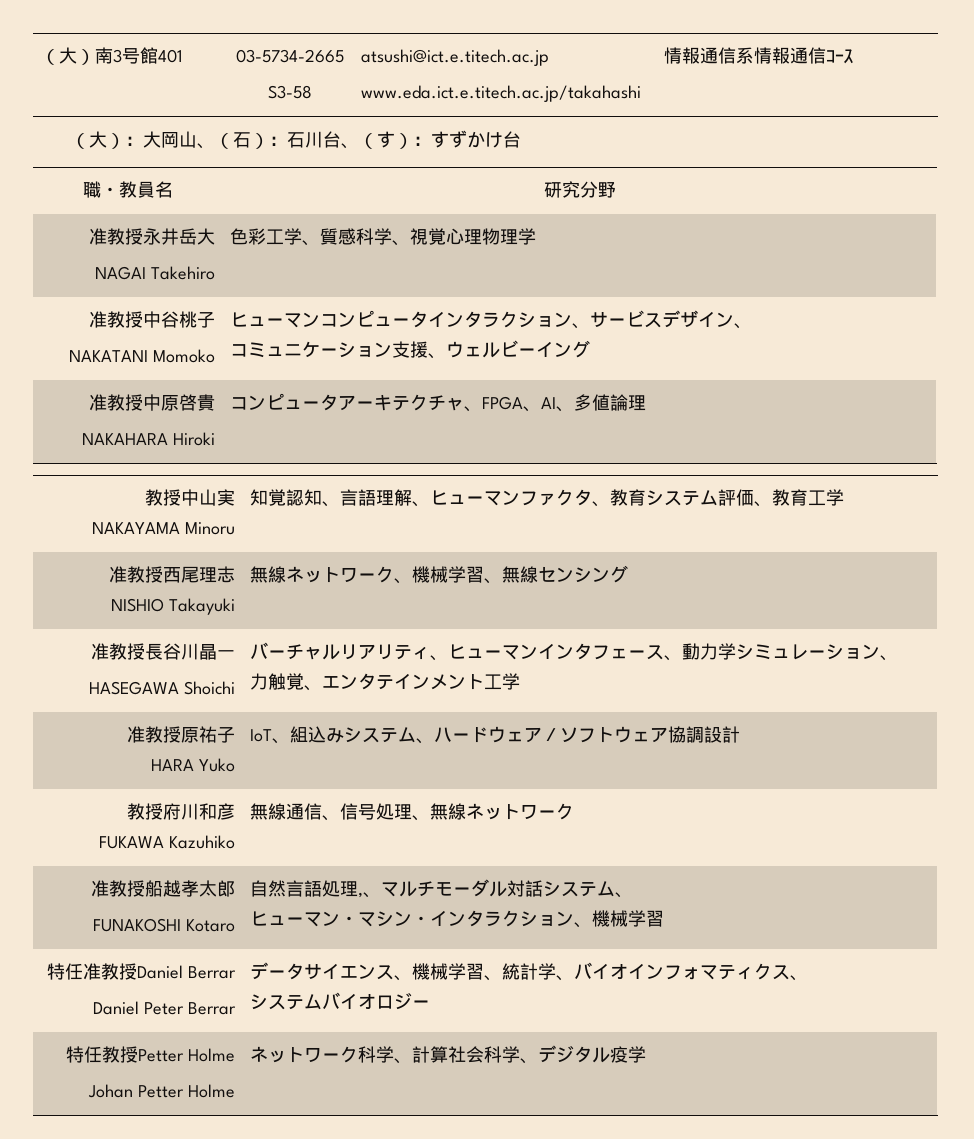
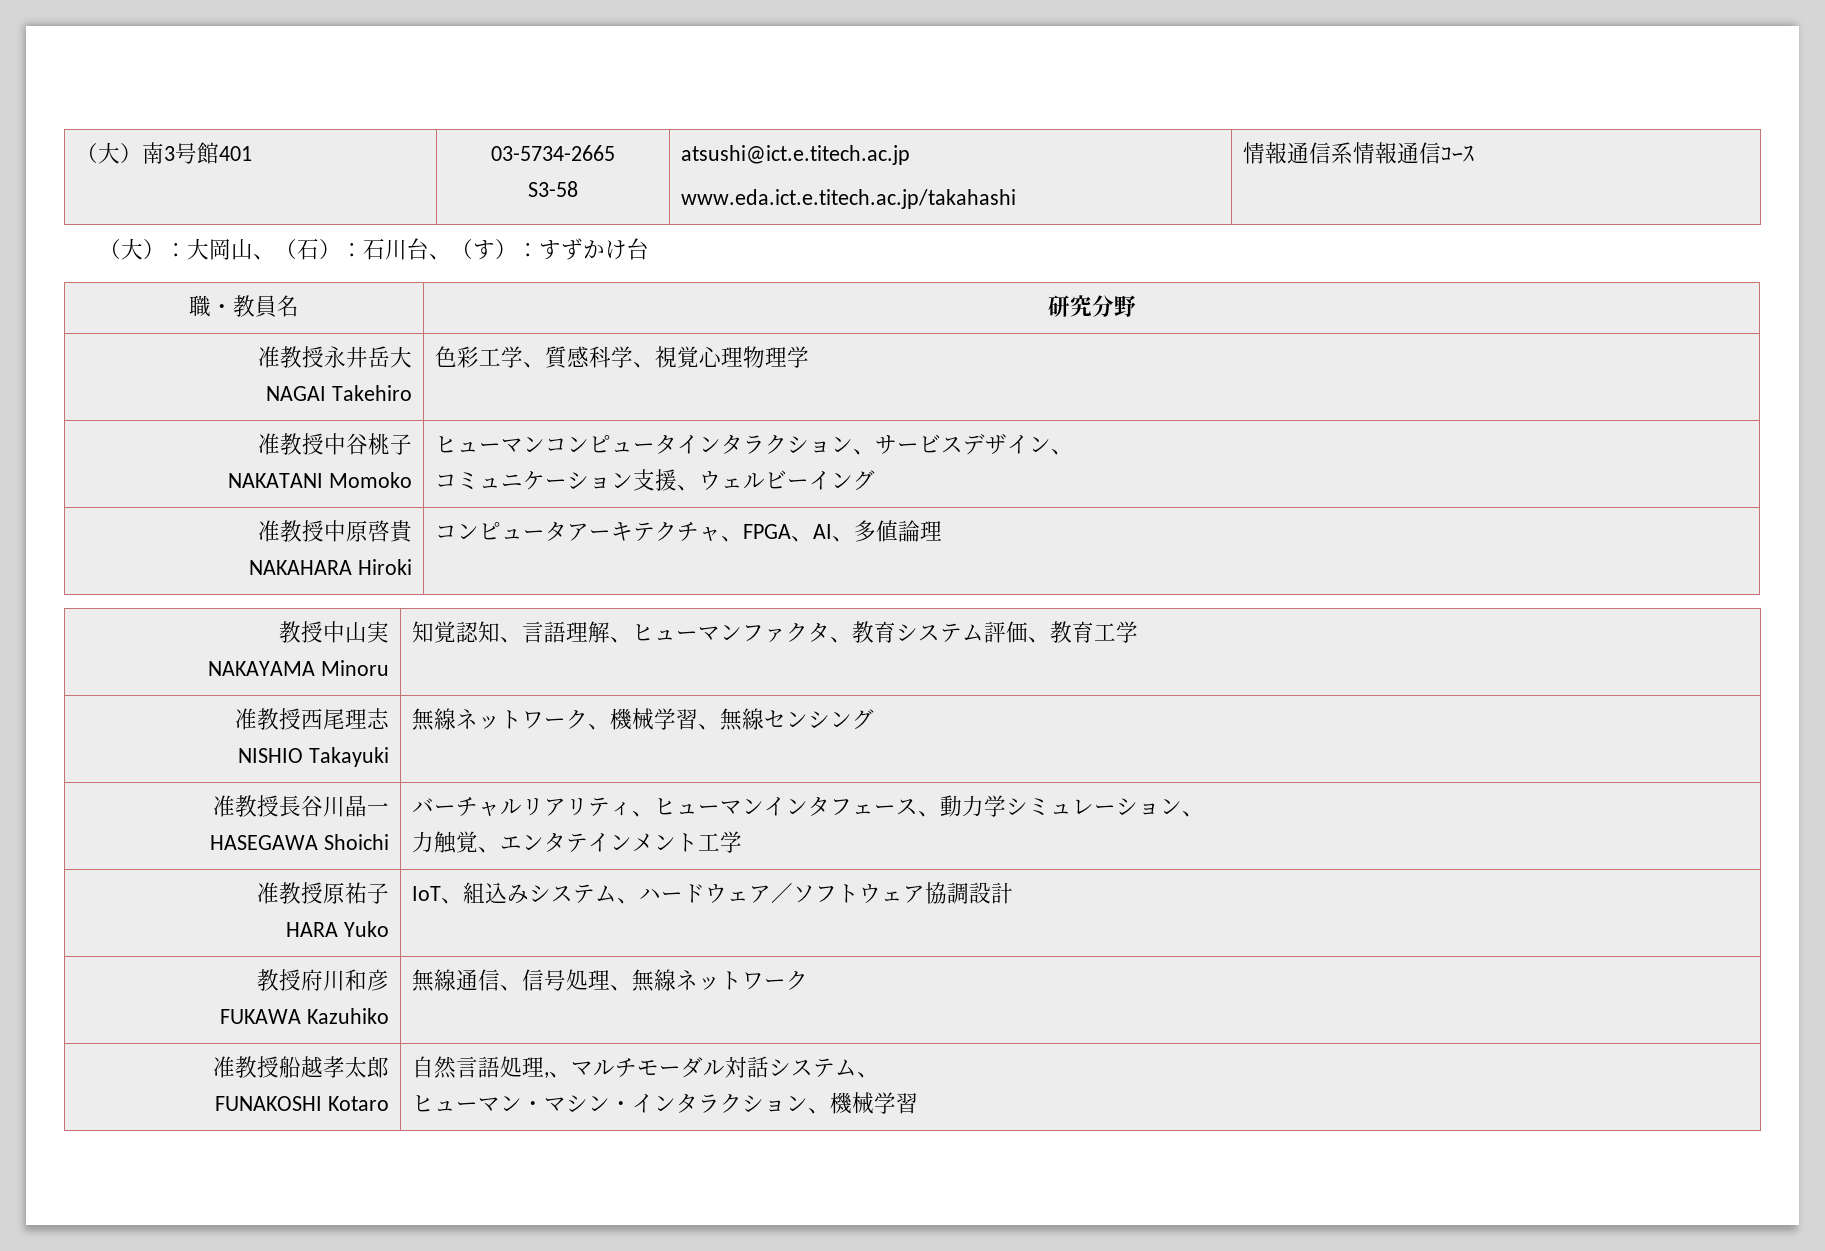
- 特任准教授Daniel Berrar
- Daniel Peter Berrar | データサイエンス、機械学習、統計学、バイオインフォマティクス、
- システムバイオロジー
- 特任教授Petter Holme
- Johan Petter Holme | ネットワーク科学、計算社会科学、デジタル疫学

